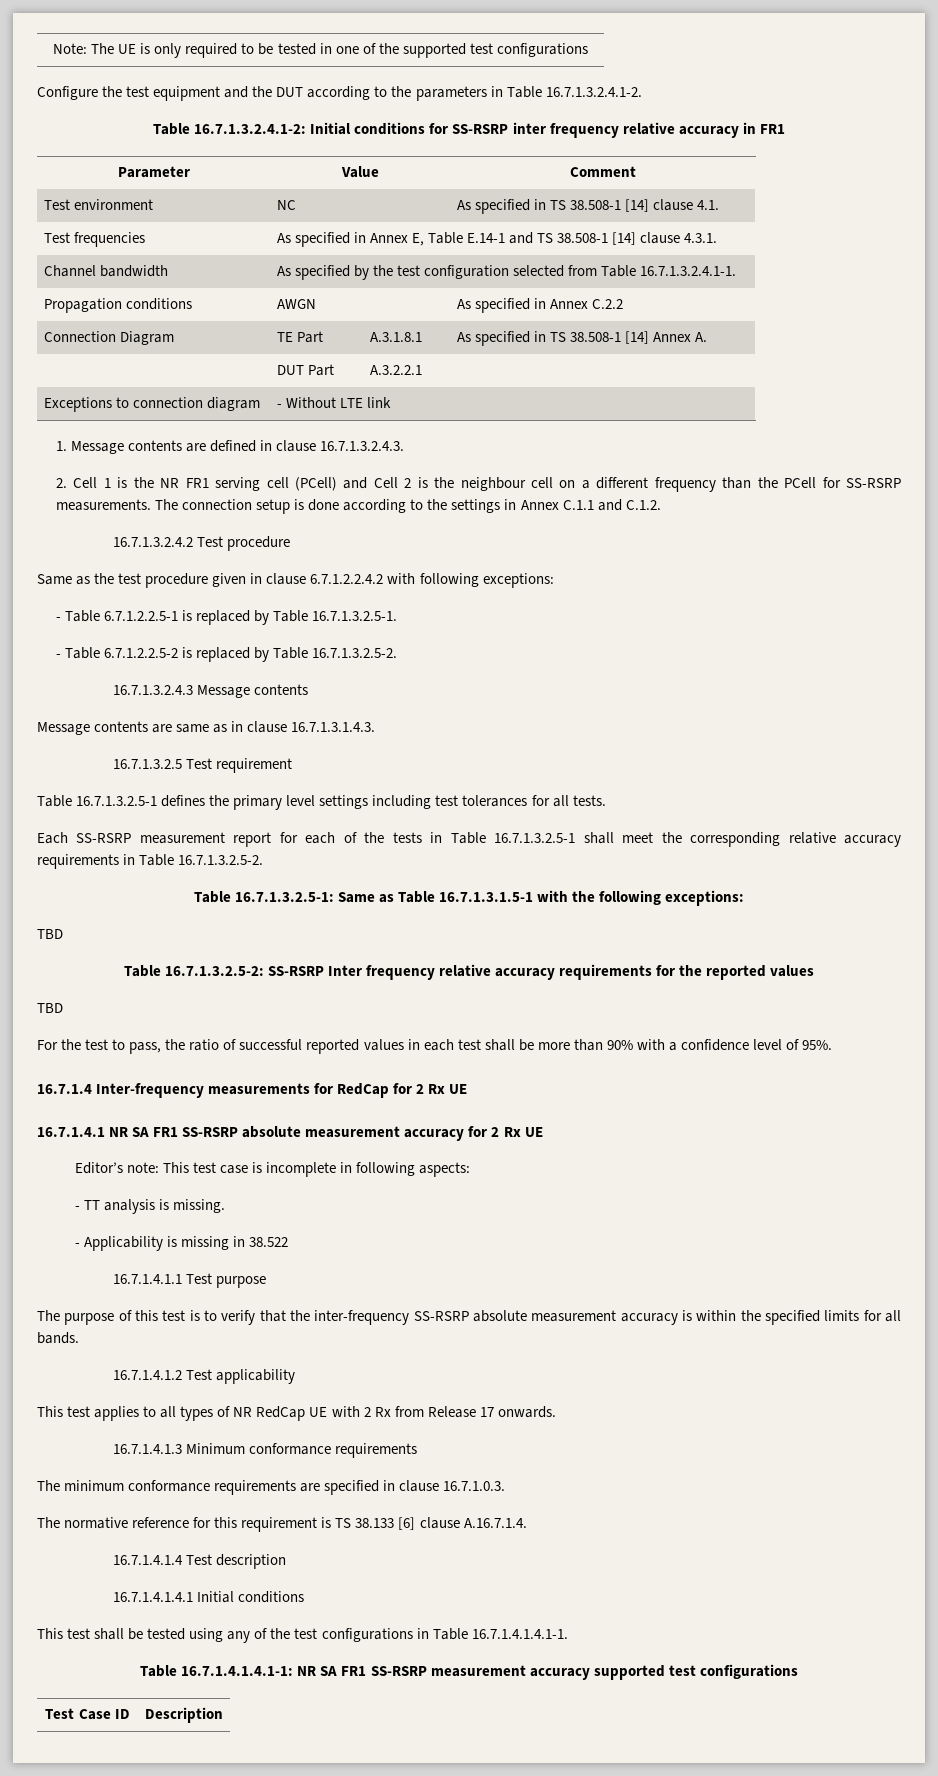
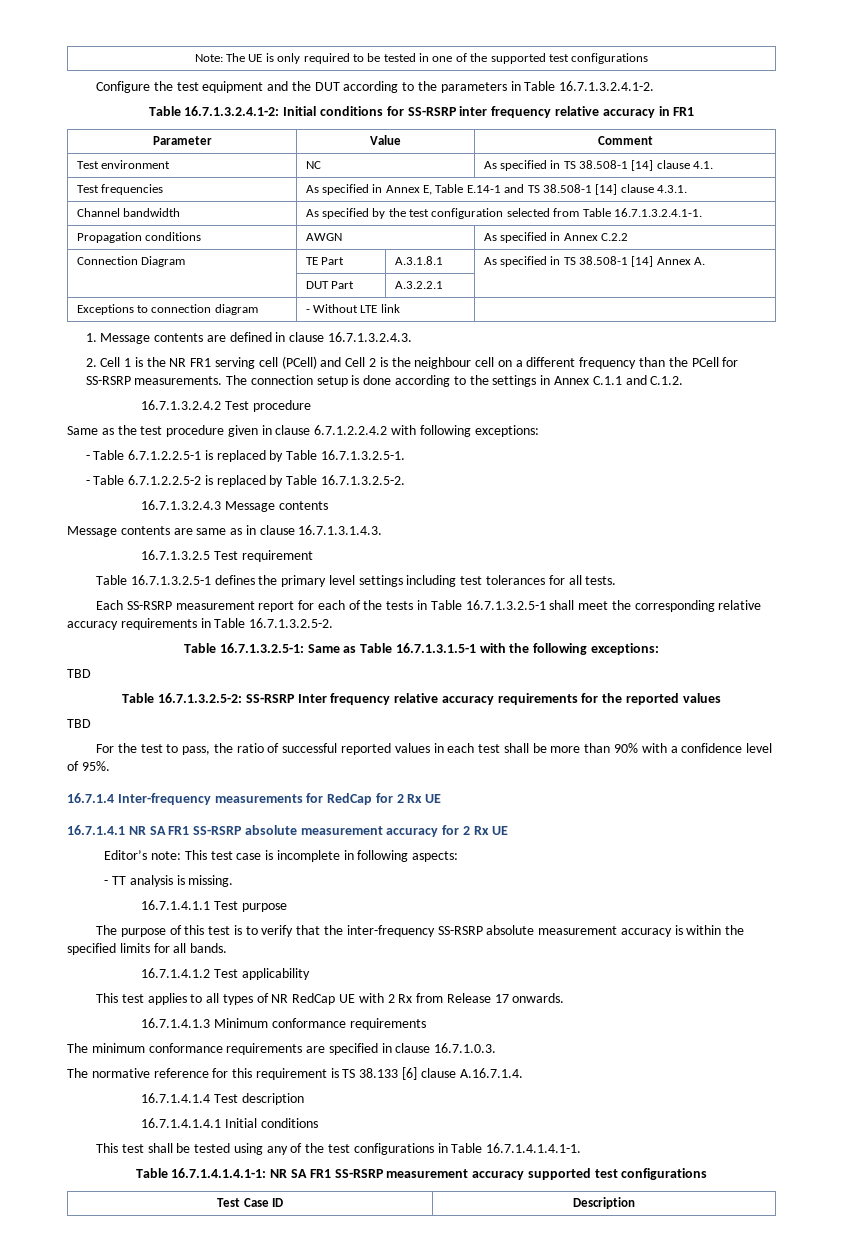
- - Applicability is missing in 38.522

